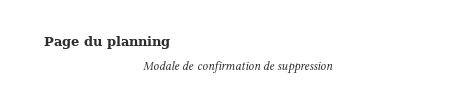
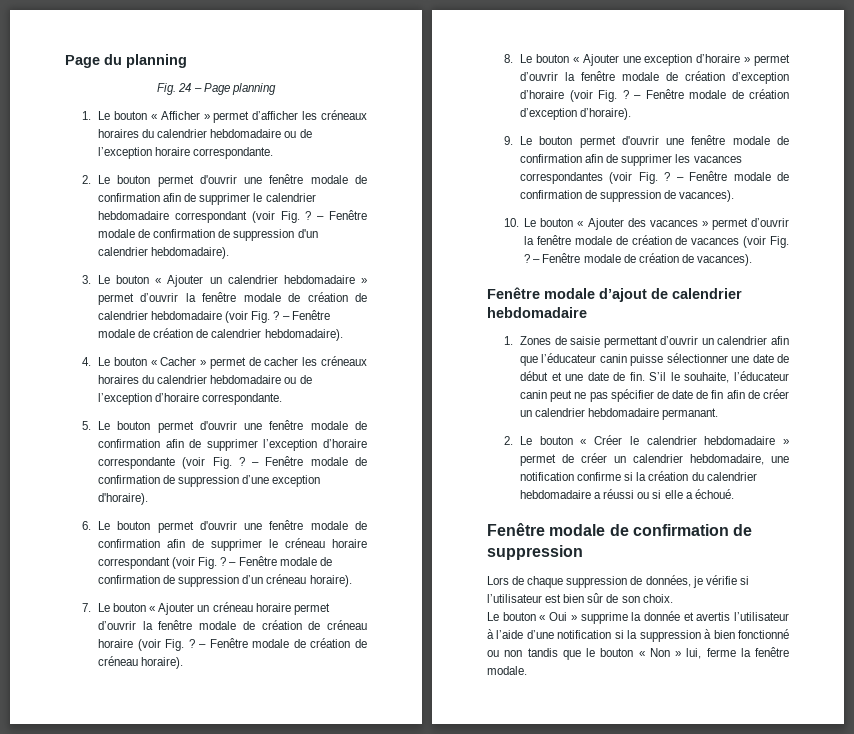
- Modale de confirmation de suppression
+ Fig. 24 – Page planning
+ 1. Le bouton « Afficher » permet d’afficher les créneaux horaires du calendrier hebdomadaire ou de l’exception horaire correspondante.
+ 2. Le bouton permet d'ouvrir une fenêtre modale de confirmation afin de supprimer le calendrier hebdomadaire correspondant (voir Fig. ? – Fenêtre modale de confirmation de suppression d'un calendrier hebdomadaire).
+ 3. Le bouton « Ajouter un calendrier hebdomadaire » permet d’ouvrir la fenêtre modale de création de calendrier hebdomadaire (voir Fig. ? – Fenêtre modale de création de calendrier hebdomadaire).
+ 4. Le bouton « Cacher » permet de cacher les créneaux horaires du calendrier hebdomadaire ou de l’exception d’horaire correspondante.
+ 5. Le bouton permet d'ouvrir une fenêtre modale de confirmation afin de supprimer l’exception d’horaire correspondante (voir Fig. ? – Fenêtre modale de confirmation de suppression d’une exception d'horaire).
+ 6. Le bouton permet d'ouvrir une fenêtre modale de confirmation afin de supprimer le créneau horaire correspondant (voir Fig. ? – Fenêtre modale de confirmation de suppression d’un créneau horaire).
+ 7. Le bouton « Ajouter un créneau horaire permet d’ouvrir la fenêtre modale de création de créneau horaire (voir Fig. ? – Fenêtre modale de création de créneau horaire).
+ 8. Le bouton « Ajouter une exception d’horaire » permet d’ouvrir la fenêtre modale de création d’exception d’horaire (voir Fig. ? – Fenêtre modale de création d’exception d’horaire).
+ 9. Le bouton permet d'ouvrir une fenêtre modale de confirmation afin de supprimer les vacances correspondantes (voir Fig. ? – Fenêtre modale de confirmation de suppression de vacances).
+ 10. Le bouton « Ajouter des vacances » permet d’ouvrir la fenêtre modale de création de vacances (voir Fig. ? – Fenêtre modale de création de vacances).
+ Fenêtre modale d’ajout de calendrier hebdomadaire
+ 1. Zones de saisie permettant d’ouvrir un calendrier afin que l’éducateur canin puisse sélectionner une date de début et une date de fin. S’il le souhaite, l’éducateur canin peut ne pas spécifier de date de fin afin de créer un calendrier hebdomadaire permanant.
+ 2. Le bouton « Créer le calendrier hebdomadaire » permet de créer un calendrier hebdomadaire, une notification confirme si la création du calendrier hebdomadaire a réussi ou si elle a échoué.
+ Fenêtre modale de confirmation de suppression
+ Lors de chaque suppression de données, je vérifie si l’utilisateur est bien sûr de son choix.
+ Le bouton « Oui » supprime la donnée et avertis l’utilisateur à l’aide d’une notification si la suppression à bien fonctionné ou non tandis que le bouton « Non » lui, ferme la fenêtre modale.

